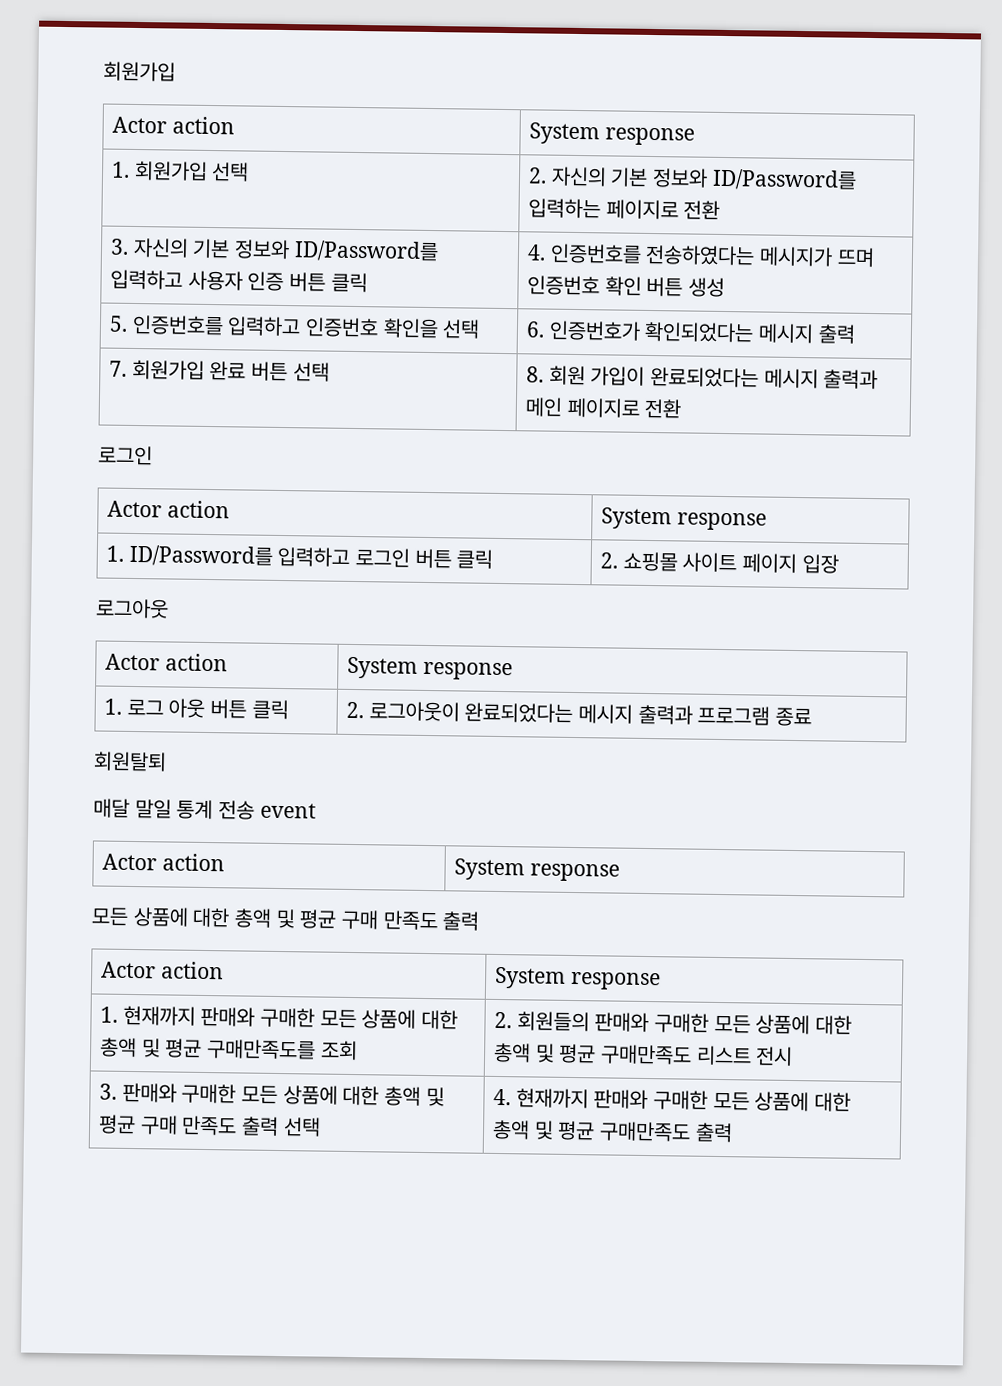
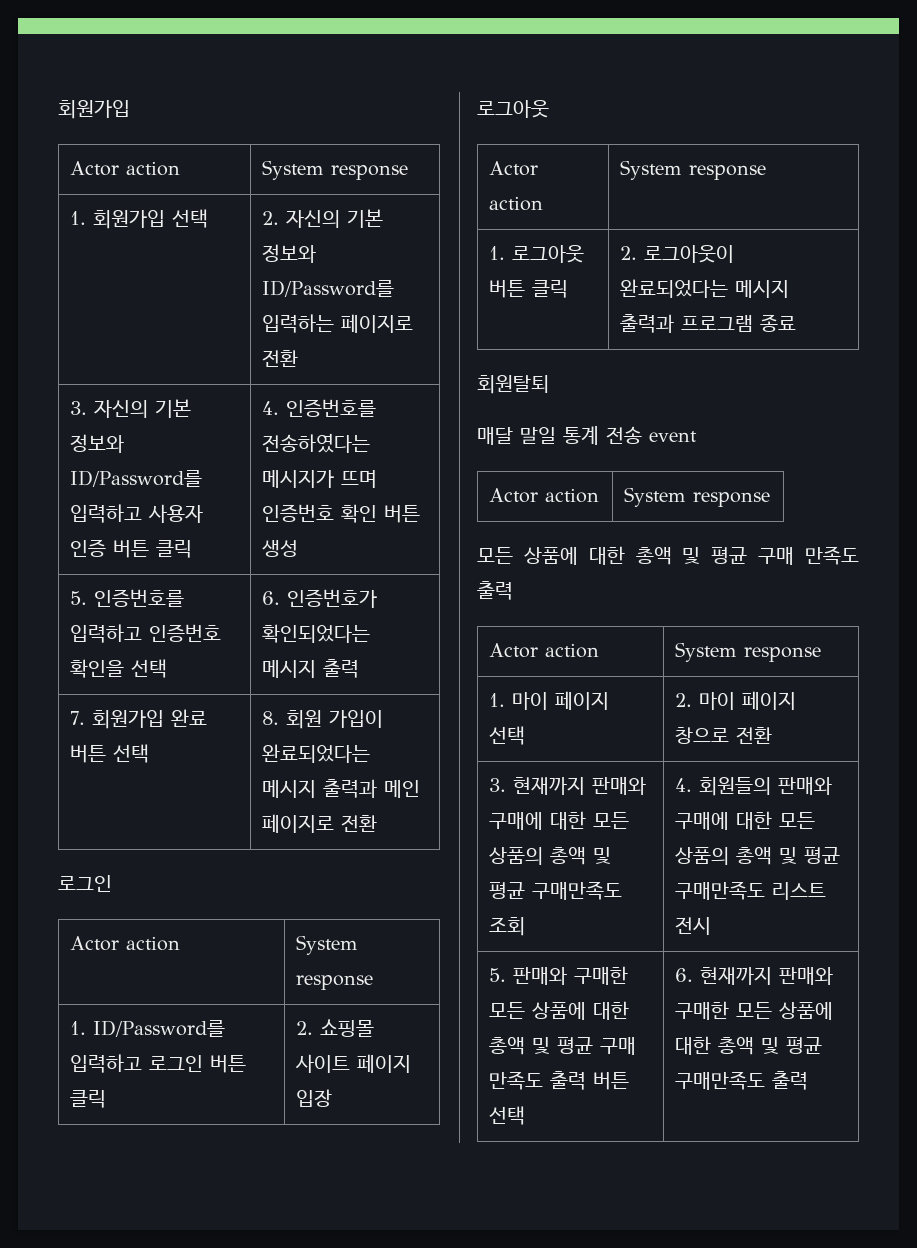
- 1. 로그 아웃 버튼 클릭 | 2. 로그아웃이 완료되었다는 메시지 출력과 프로그램 종료
+ 1. 로그아웃 버튼 클릭 | 2. 로그아웃이 완료되었다는 메시지 출력과 프로그램 종료
- 1. 현재까지 판매와 구매한 모든 상품에 대한 총액 및 평균 구매만족도를 조회 | 2. 회원들의 판매와 구매한 모든 상품에 대한 총액 및 평균 구매만족도 리스트 전시
+ 1. 마이 페이지 선택 | 2. 마이 페이지 창으로 전환
+ 3. 현재까지 판매와 구매에 대한 모든 상품의 총액 및 평균 구매만족도 조회 | 4. 회원들의 판매와 구매에 대한 모든 상품의 총액 및 평균 구매만족도 리스트 전시
- 3. 판매와 구매한 모든 상품에 대한 총액 및 평균 구매 만족도 출력 선택 | 4. 현재까지 판매와 구매한 모든 상품에 대한 총액 및 평균 구매만족도 출력
+ 5. 판매와 구매한 모든 상품에 대한 총액 및 평균 구매 만족도 출력 버튼 선택 | 6. 현재까지 판매와 구매한 모든 상품에 대한 총액 및 평균 구매만족도 출력

